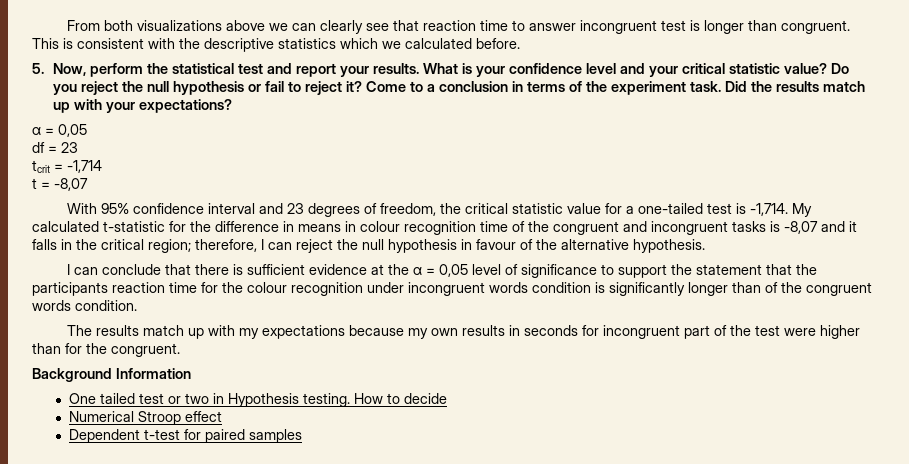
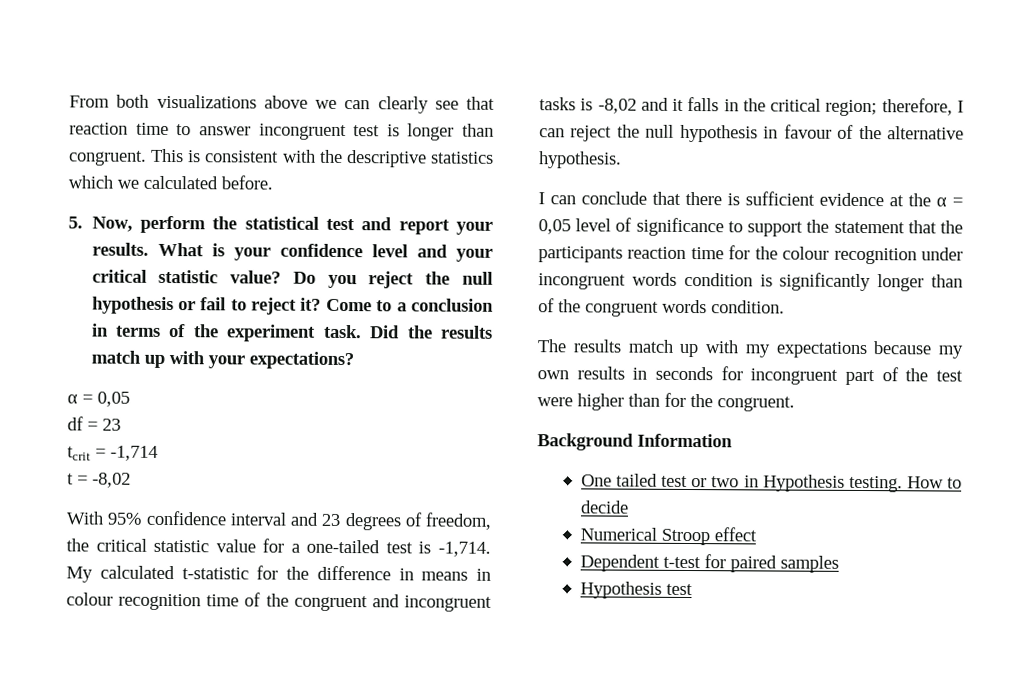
- t = -8,07
+ t = -8,02
- My calculated t-statistic for the difference in means in colour recognition time of the congruent and incongruent tasks is -8,07 and it falls in the critical region; therefore, I can reject the null hypothesis in favour of the alternative hypothesis.
+ My calculated t-statistic for the difference in means in colour recognition time of the congruent and incongruent tasks is -8,02 and it falls in the critical region; therefore, I can reject the null hypothesis in favour of the alternative hypothesis.
+ Hypothesis test

